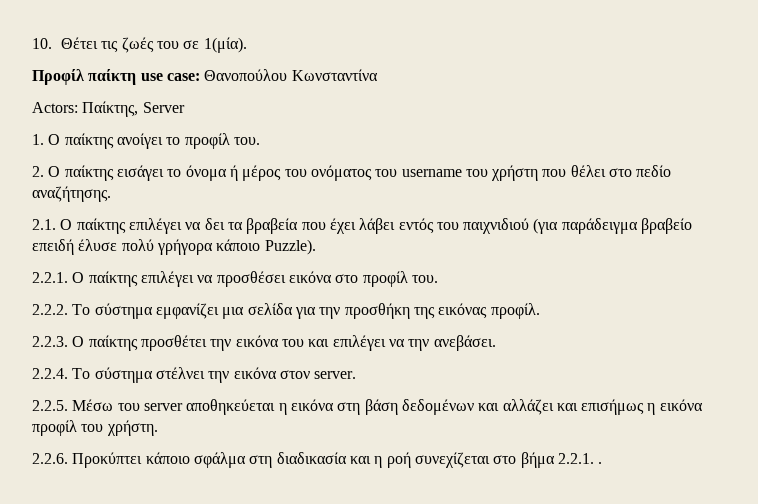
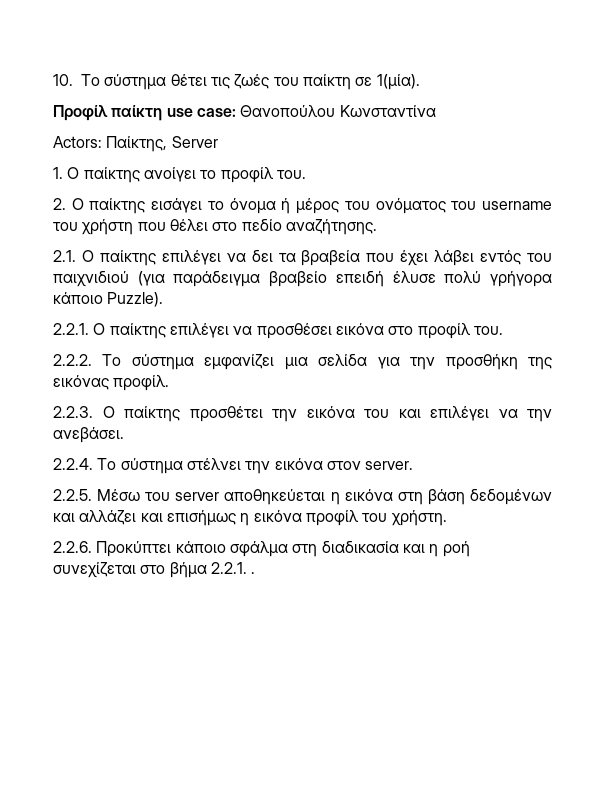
- 10. Θέτει τις ζωές του σε 1(μία).
+ 10. Το σύστημα θέτει τις ζωές του παίκτη σε 1(μία).

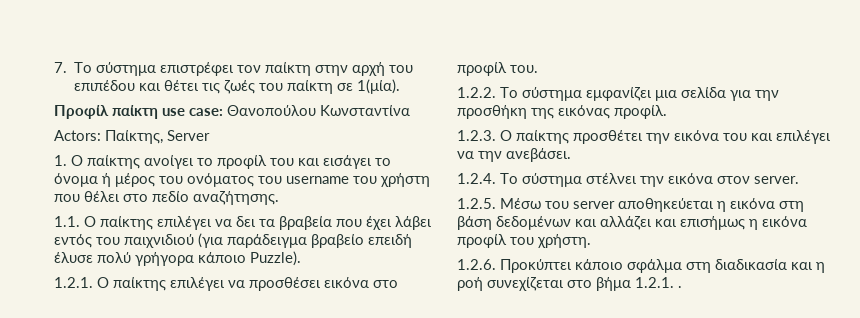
- 10. Το σύστημα θέτει τις ζωές του παίκτη σε 1(μία).
+ 7. Το σύστημα επιστρέφει τον παίκτη στην αρχή του επιπέδου και θέτει τις ζωές του παίκτη σε 1(μία).
- 1. Ο παίκτης ανοίγει το προφίλ του.
- 2. Ο παίκτης εισάγει το όνομα ή μέρος του ονόματος του username του χρήστη που θέλει στο πεδίο αναζήτησης.
+ 1. Ο παίκτης ανοίγει το προφίλ του και εισάγει το όνομα ή μέρος του ονόματος του username του χρήστη που θέλει στο πεδίο αναζήτησης.
- 2.1. Ο παίκτης επιλέγει να δει τα βραβεία που έχει λάβει εντός του παιχνιδιού (για παράδειγμα βραβείο επειδή έλυσε πολύ γρήγορα κάποιο Puzzle).
+ 1.1. Ο παίκτης επιλέγει να δει τα βραβεία που έχει λάβει εντός του παιχνιδιού (για παράδειγμα βραβείο επειδή έλυσε πολύ γρήγορα κάποιο Puzzle).
- 2.2.1. Ο παίκτης επιλέγει να προσθέσει εικόνα στο προφίλ του.
+ 1.2.1. Ο παίκτης επιλέγει να προσθέσει εικόνα στο προφίλ του.
- 2.2.2. Το σύστημα εμφανίζει μια σελίδα για την προσθήκη της εικόνας προφίλ.
+ 1.2.2. Το σύστημα εμφανίζει μια σελίδα για την προσθήκη της εικόνας προφίλ.
- 2.2.3. Ο παίκτης προσθέτει την εικόνα του και επιλέγει να την ανεβάσει.
+ 1.2.3. Ο παίκτης προσθέτει την εικόνα του και επιλέγει να την ανεβάσει.
- 2.2.4. Το σύστημα στέλνει την εικόνα στον server.
+ 1.2.4. Το σύστημα στέλνει την εικόνα στον server.
- 2.2.5. Μέσω του server αποθηκεύεται η εικόνα στη βάση δεδομένων και αλλάζει και επισήμως η εικόνα προφίλ του χρήστη.
+ 1.2.5. Μέσω του server αποθηκεύεται η εικόνα στη βάση δεδομένων και αλλάζει και επισήμως η εικόνα προφίλ του χρήστη.
- 2.2.6. Προκύπτει κάποιο σφάλμα στη διαδικασία και η ροή συνεχίζεται στο βήμα 2.2.1. .
+ 1.2.6. Προκύπτει κάποιο σφάλμα στη διαδικασία και η ροή συνεχίζεται στο βήμα 1.2.1. .

